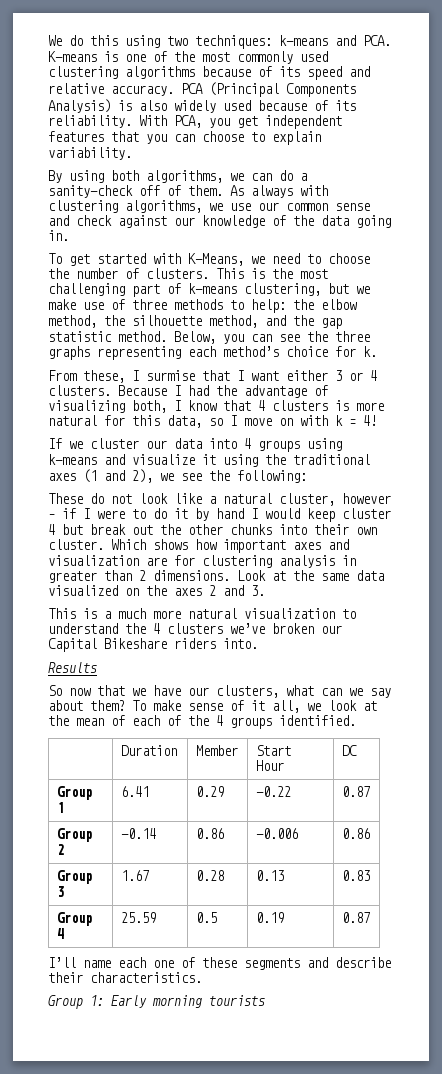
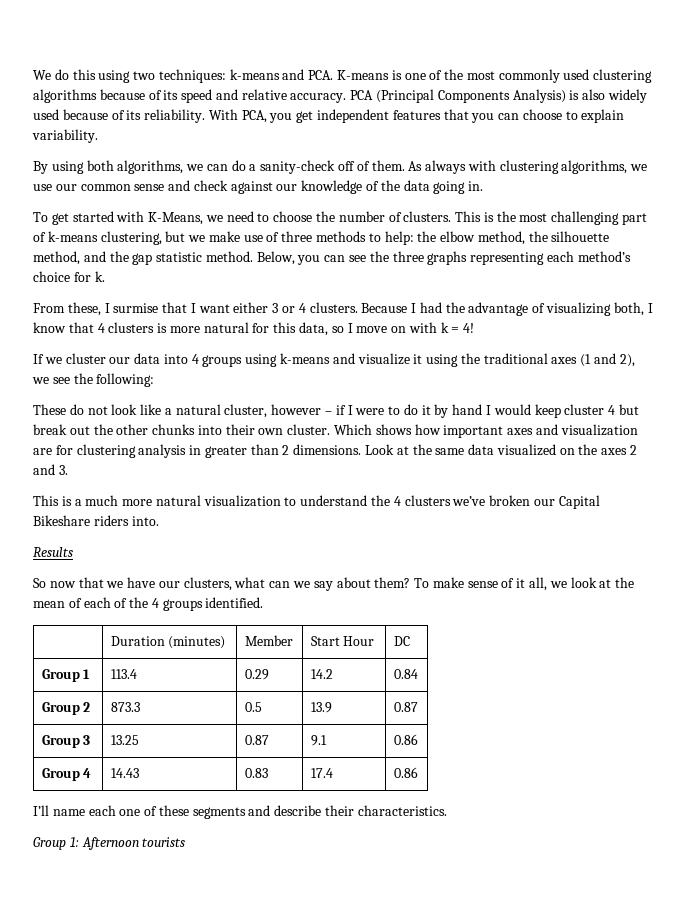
- | Duration | Member | Start Hour | DC
+ | Duration (minutes) | Member | Start Hour | DC
- Group 1 | 6.41 | 0.29 | -0.22 | 0.87
- Group 2 | -0.14 | 0.86 | -0.006 | 0.86
- Group 3 | 1.67 | 0.28 | 0.13 | 0.83
- Group 4 | 25.59 | 0.5 | 0.19 | 0.87
+ Group 1 | 113.4 | 0.29 | 14.2 | 0.84
+ Group 2 | 873.3 | 0.5 | 13.9 | 0.87
+ Group 3 | 13.25 | 0.87 | 9.1 | 0.86
+ Group 4 | 14.43 | 0.83 | 17.4 | 0.86
- Group 1: Early morning tourists
+ Group 1: Afternoon tourists

